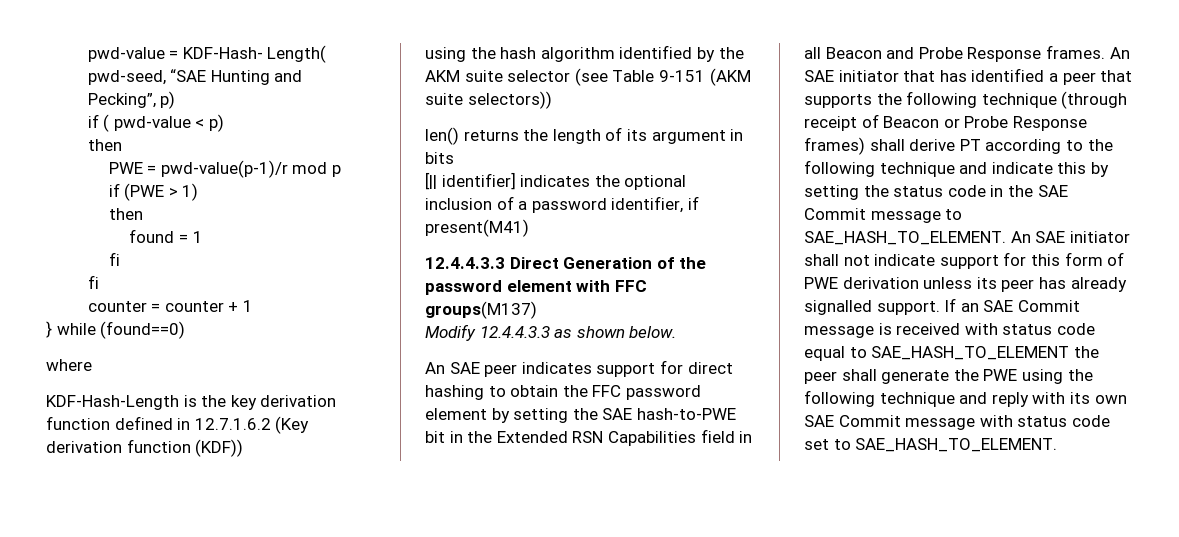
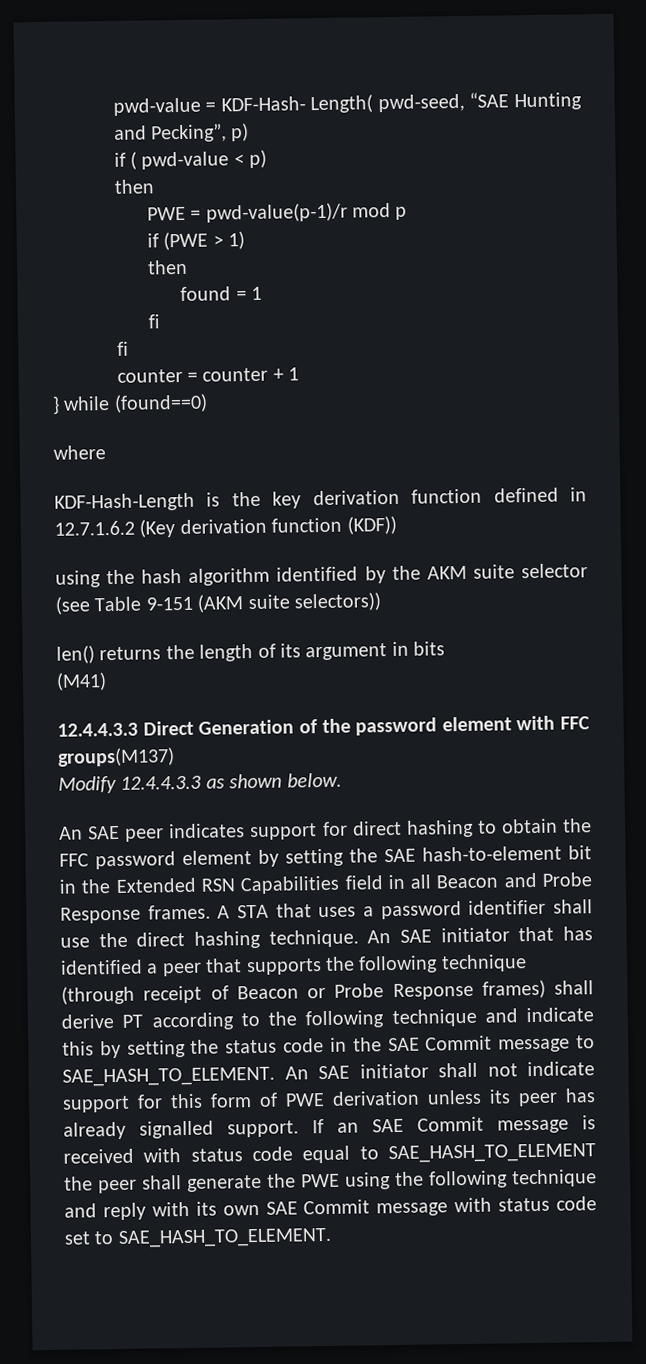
- [|| identifier] indicates the optional inclusion of a password identifier, if present(M41)
+ (M41)
- An SAE peer indicates support for direct hashing to obtain the FFC password element by setting the SAE hash-to-PWE bit in the Extended RSN Capabilities field in all Beacon and Probe Response frames.
+ An SAE peer indicates support for direct hashing to obtain the FFC password element by setting the SAE hash-to-element bit in the Extended RSN Capabilities field in all Beacon and Probe Response frames.
+ A STA that uses a password identifier shall use the direct hashing technique.

